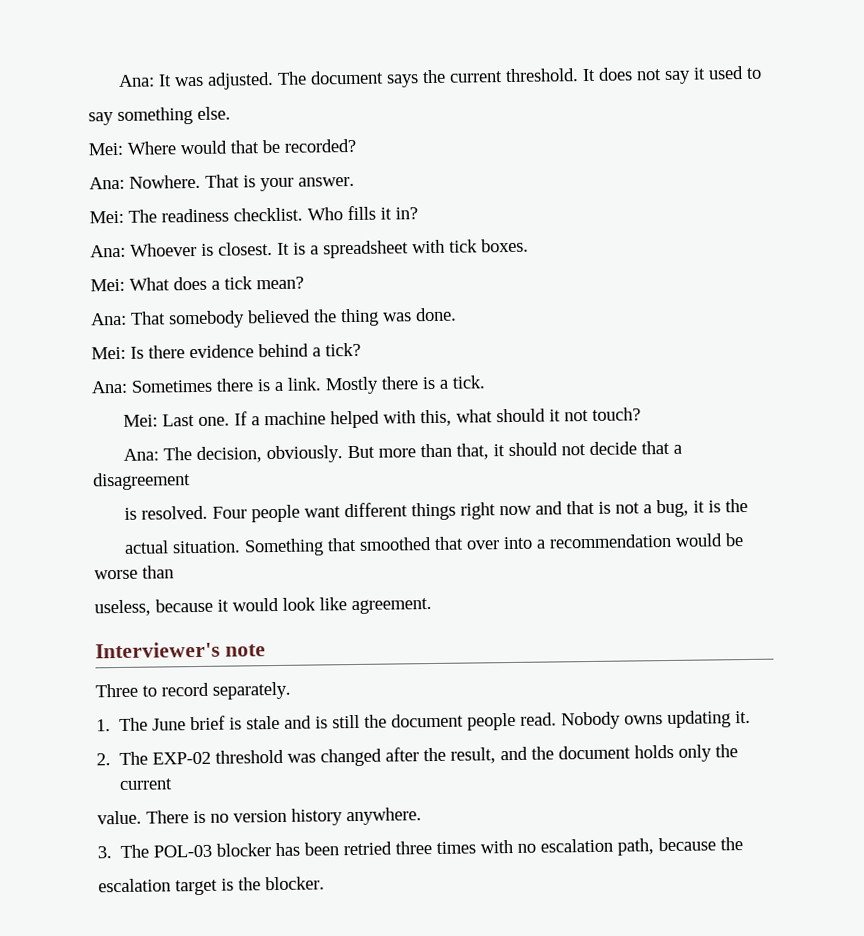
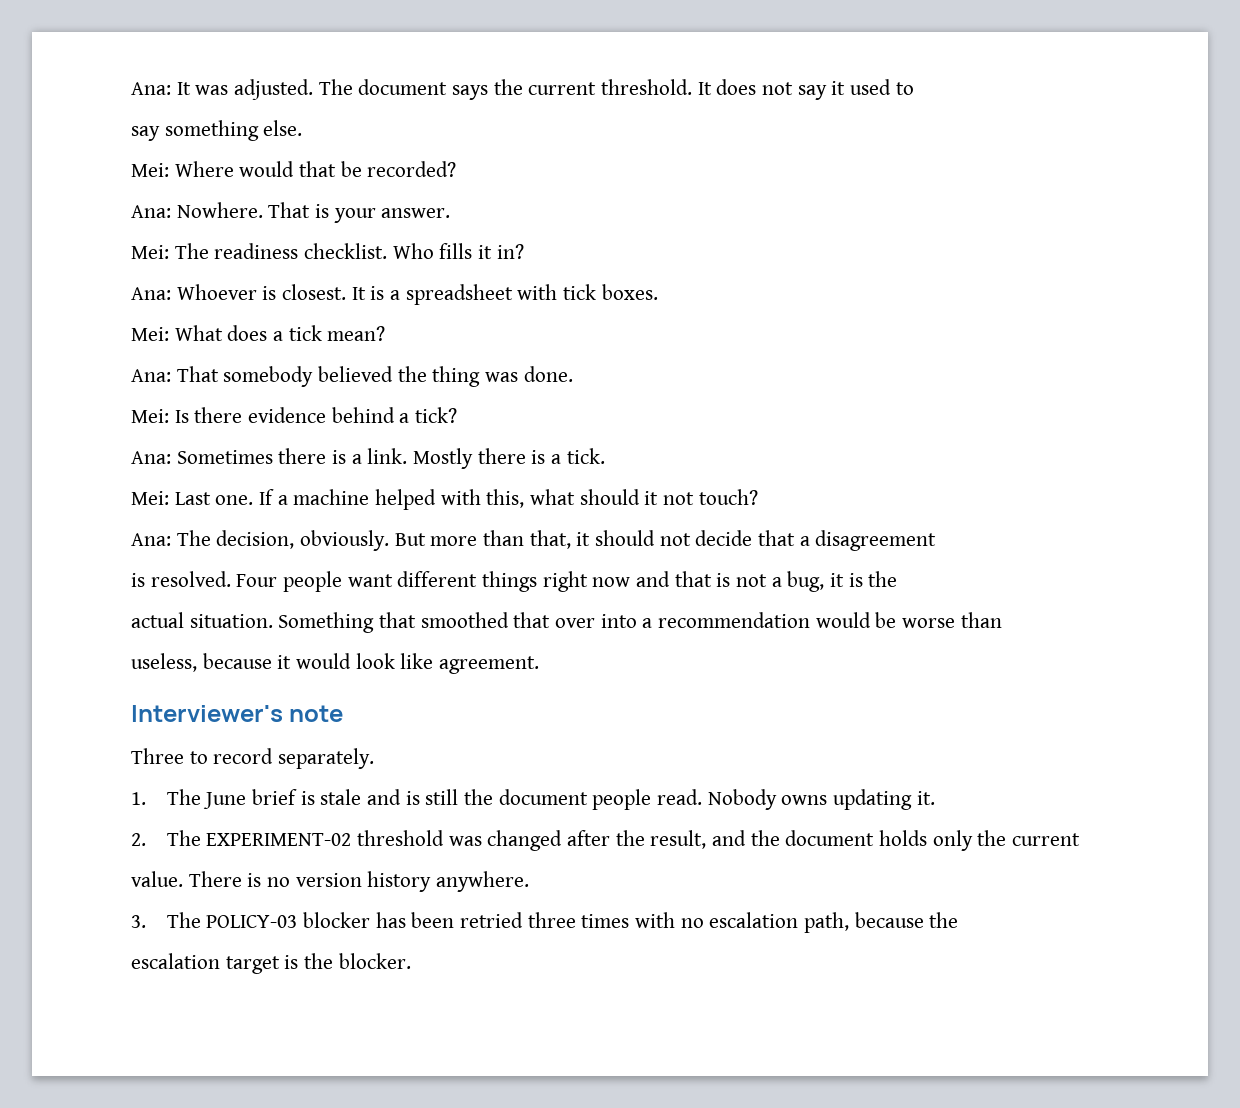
- 2. The EXP-02 threshold was changed after the result, and the document holds only the current
+ 2. The EXPERIMENT-02 threshold was changed after the result, and the document holds only the current
- 3. The POL-03 blocker has been retried three times with no escalation path, because the
+ 3. The POLICY-03 blocker has been retried three times with no escalation path, because the

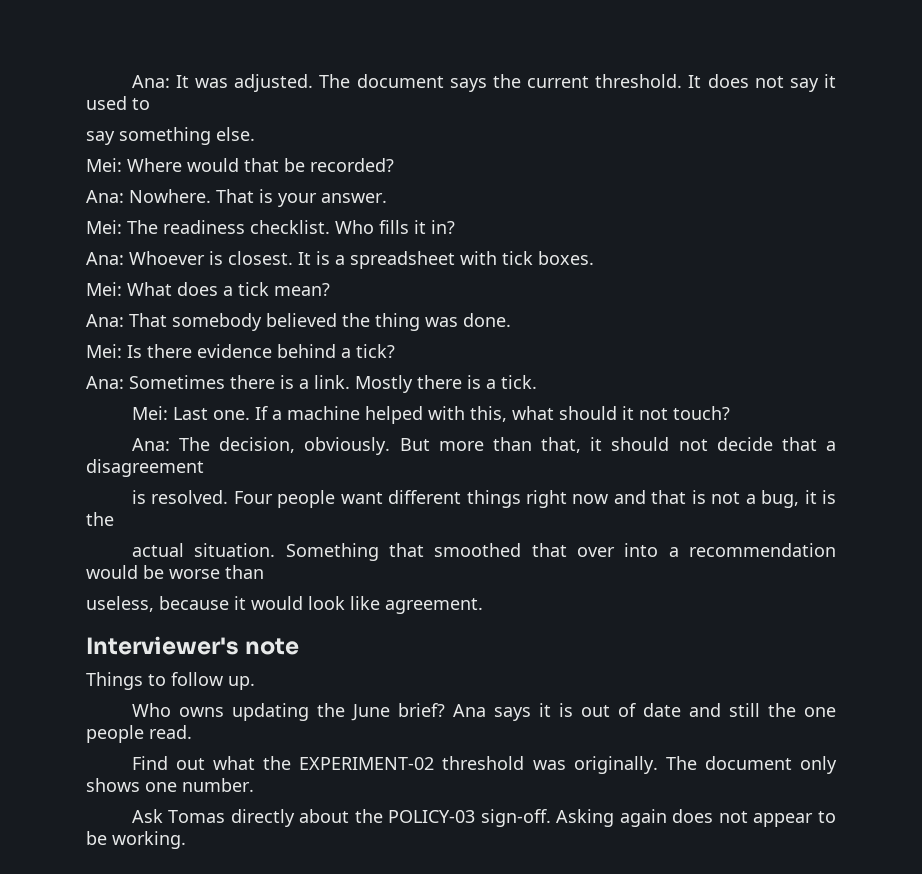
- Three to record separately.
- 1. The June brief is stale and is still the document people read. Nobody owns updating it.
- 2. The EXPERIMENT-02 threshold was changed after the result, and the document holds only the current
- value. There is no version history anywhere.
- 3. The POLICY-03 blocker has been retried three times with no escalation path, because the
- escalation target is the blocker.
+ Things to follow up.
+ Who owns updating the June brief? Ana says it is out of date and still the one people read.
+ Find out what the EXPERIMENT-02 threshold was originally. The document only shows one number.
+ Ask Tomas directly about the POLICY-03 sign-off. Asking again does not appear to be working.

